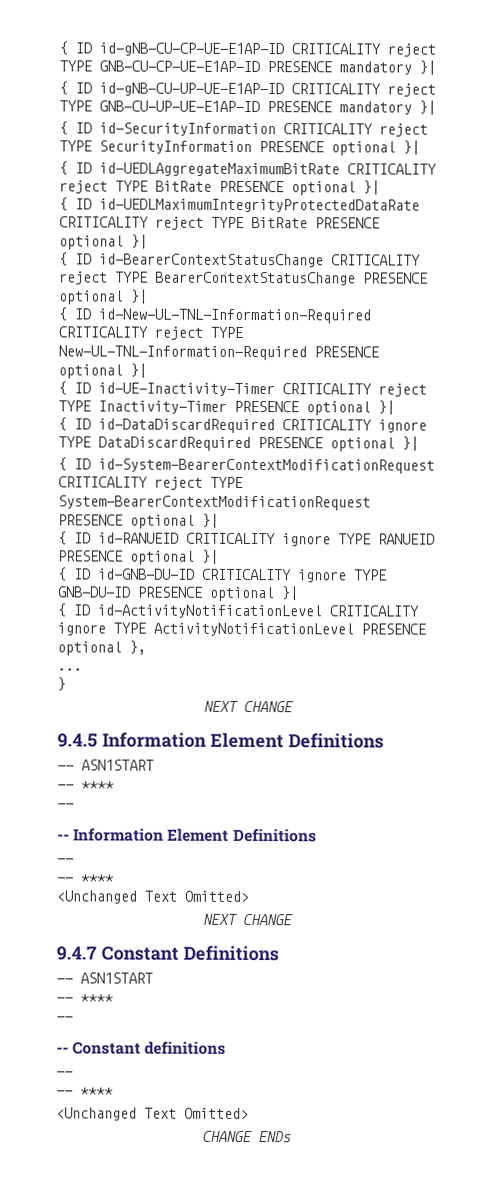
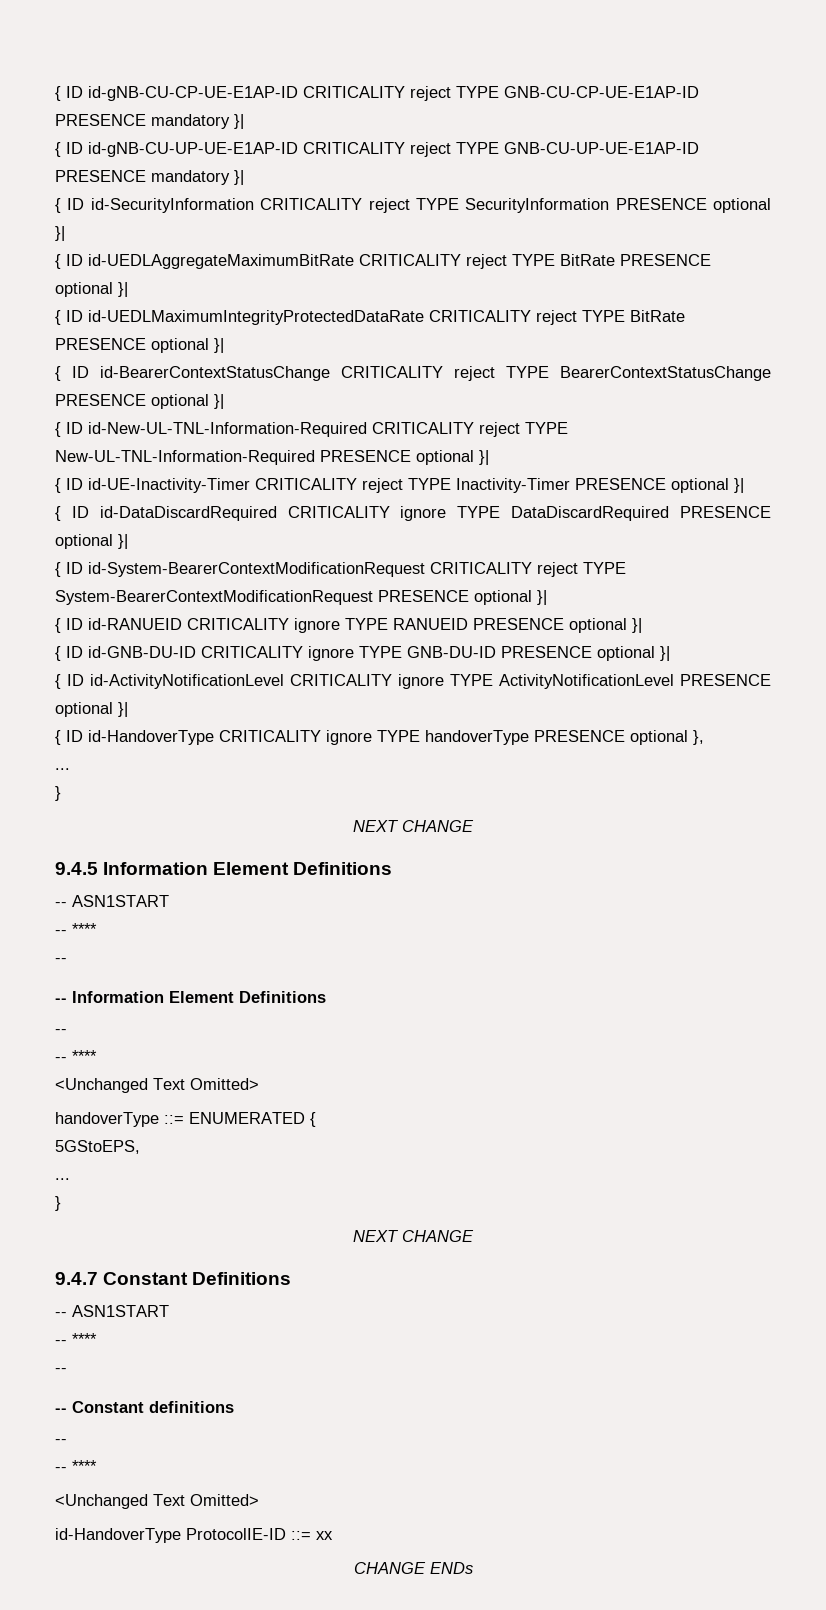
- { ID id-ActivityNotificationLevel CRITICALITY ignore TYPE ActivityNotificationLevel PRESENCE optional },
+ { ID id-ActivityNotificationLevel CRITICALITY ignore TYPE ActivityNotificationLevel PRESENCE optional }|
+ { ID id-HandoverType CRITICALITY ignore TYPE handoverType PRESENCE optional },
+ handoverType ::= ENUMERATED {
+ 5GStoEPS,
+ ...
+ }
+ id-HandoverType ProtocolIE-ID ::= xx

